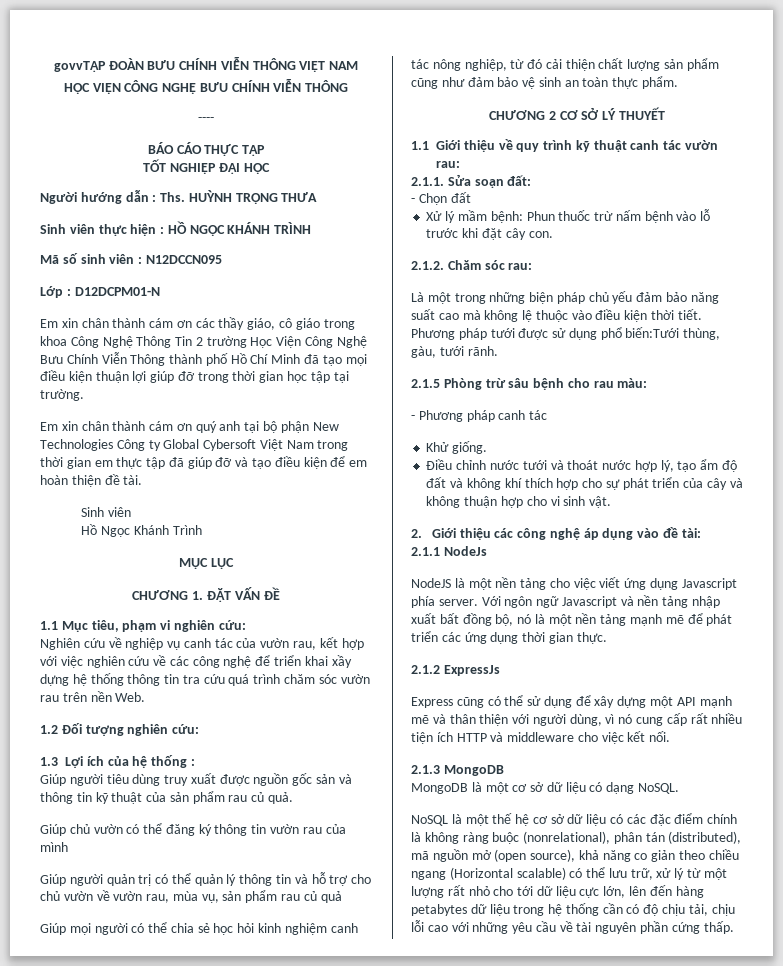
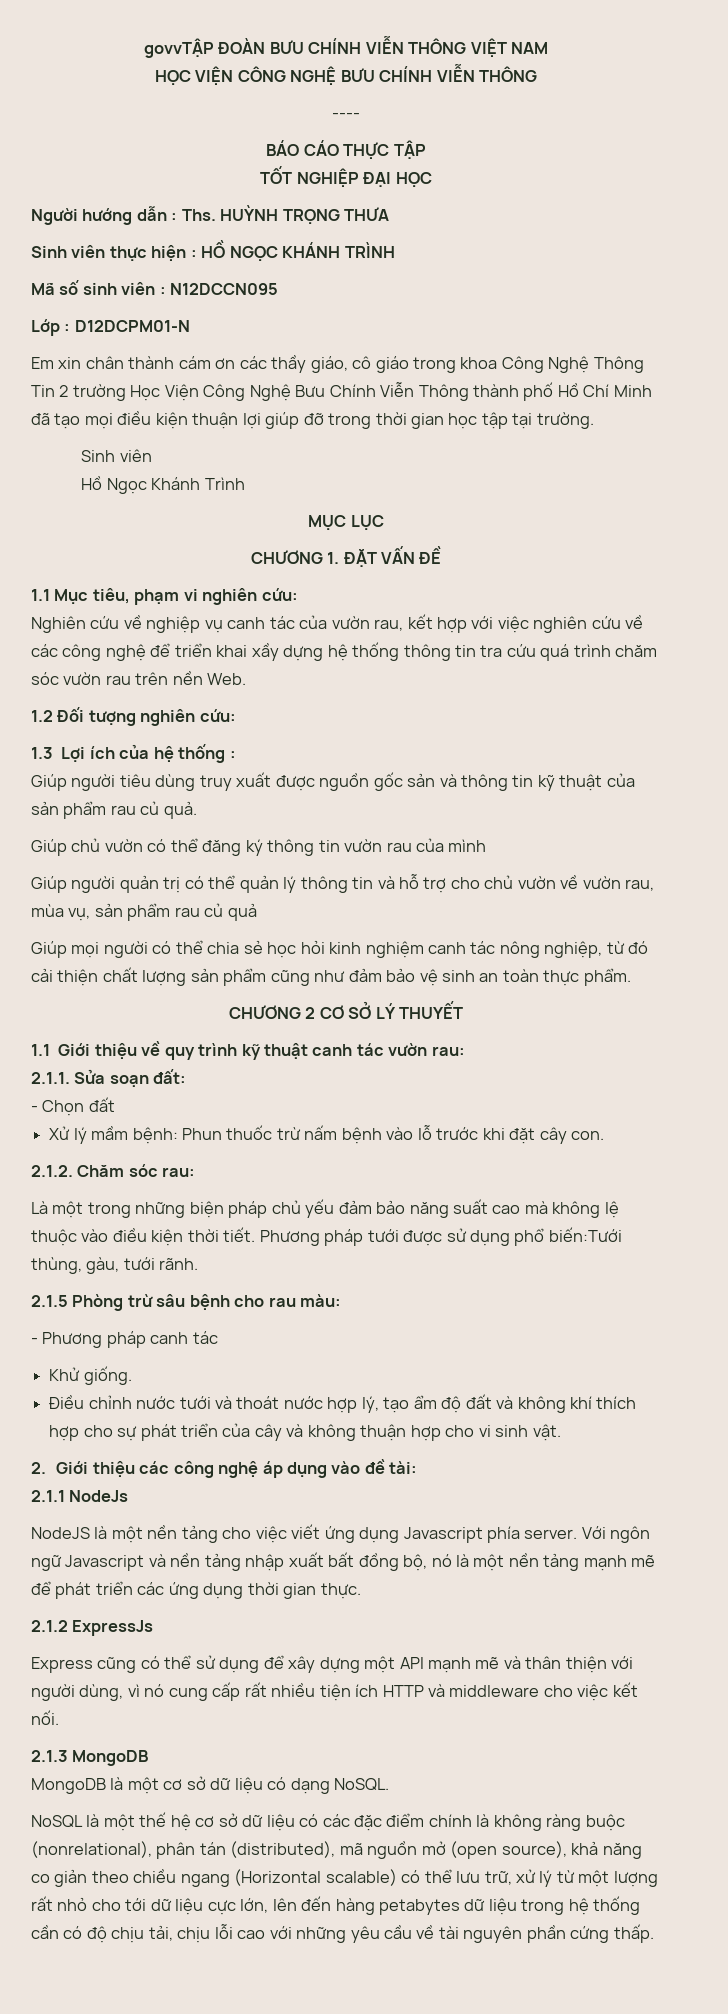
- Em xin chân thành cám ơn quý anh tại bộ phận New Technologies Công ty Global Cybersoft Việt Nam trong thời gian em thực tập đã giúp đỡ và tạo điều kiện để em hoàn thiện đề tài.

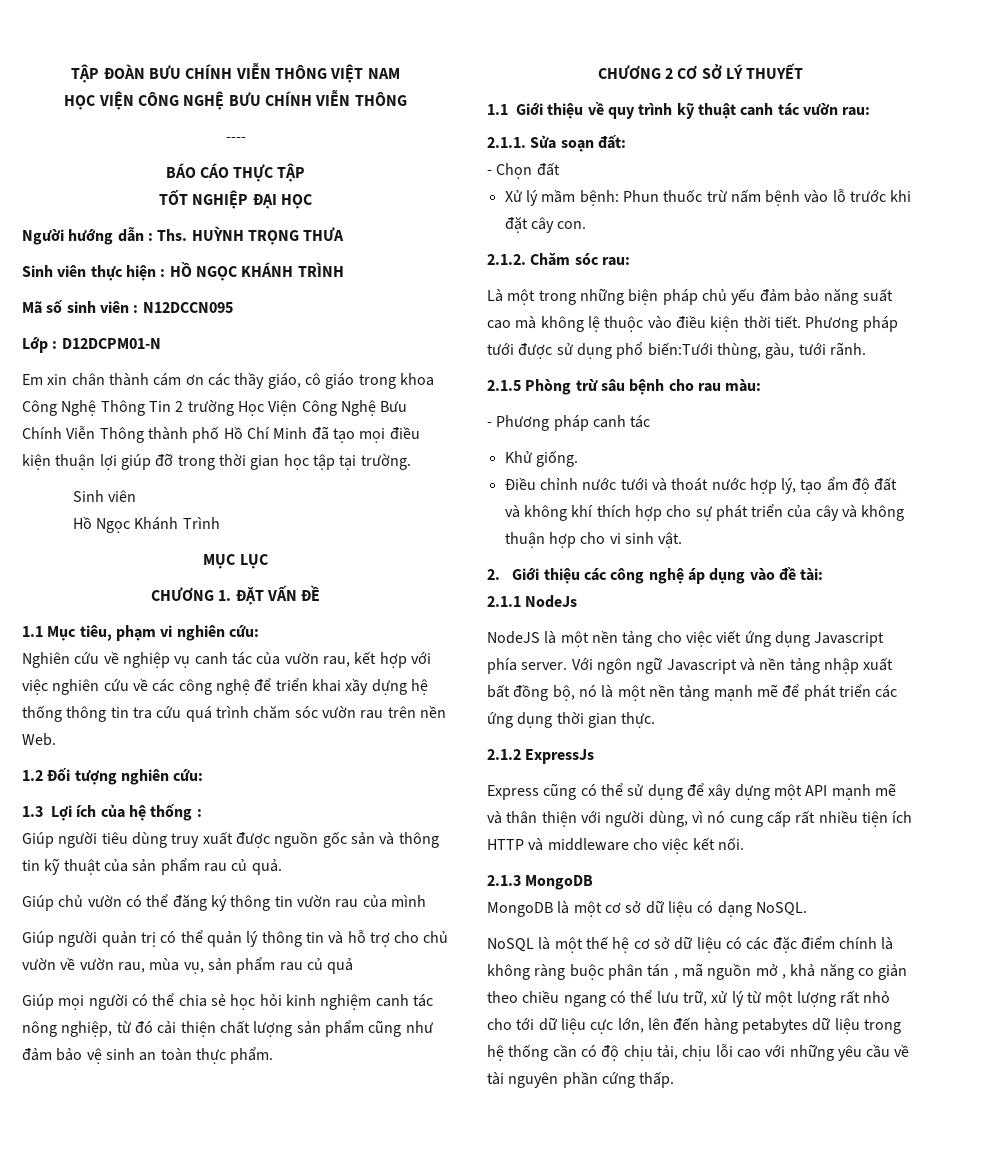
- govvTẬP ĐOÀN BƯU CHÍNH VIỄN THÔNG VIỆT NAM
+ TẬP ĐOÀN BƯU CHÍNH VIỄN THÔNG VIỆT NAM
- NoSQL là một thế hệ cơ sở dữ liệu có các đặc điểm chính là không ràng buộc (nonrelational), phân tán (distributed), mã nguồn mở (open source), khả năng co giản theo chiều ngang (Horizontal scalable) có thể lưu trữ, xử lý từ một lượng rất nhỏ cho tới dữ liệu cực lớn, lên đến hàng petabytes dữ liệu trong hệ thống cần có độ chịu tải, chịu lỗi cao với những yêu cầu về tài nguyên phần cứng thấp.
+ NoSQL là một thế hệ cơ sở dữ liệu có các đặc điểm chính là không ràng buộc phân tán , mã nguồn mở , khả năng co giản theo chiều ngang có thể lưu trữ, xử lý từ một lượng rất nhỏ cho tới dữ liệu cực lớn, lên đến hàng petabytes dữ liệu trong hệ thống cần có độ chịu tải, chịu lỗi cao với những yêu cầu về tài nguyên phần cứng thấp.

